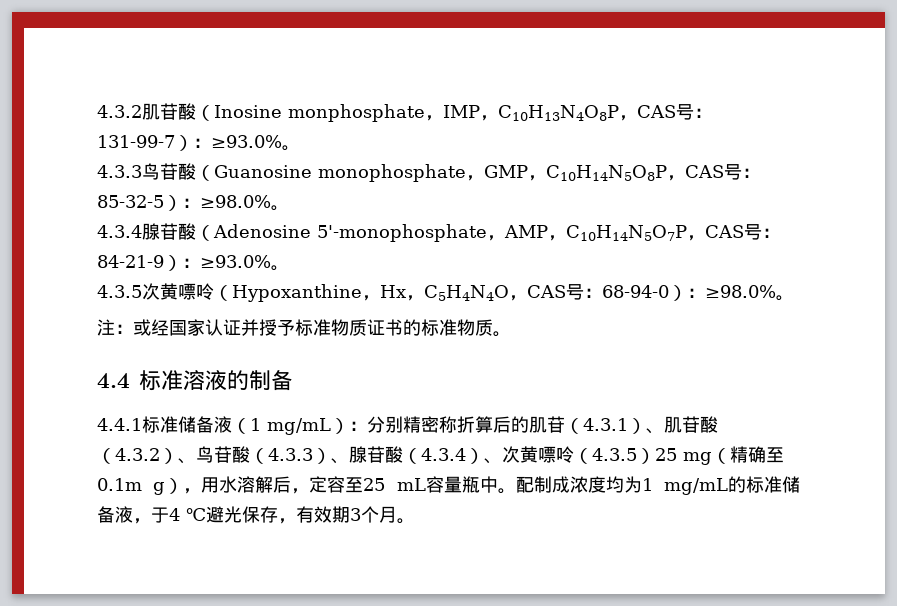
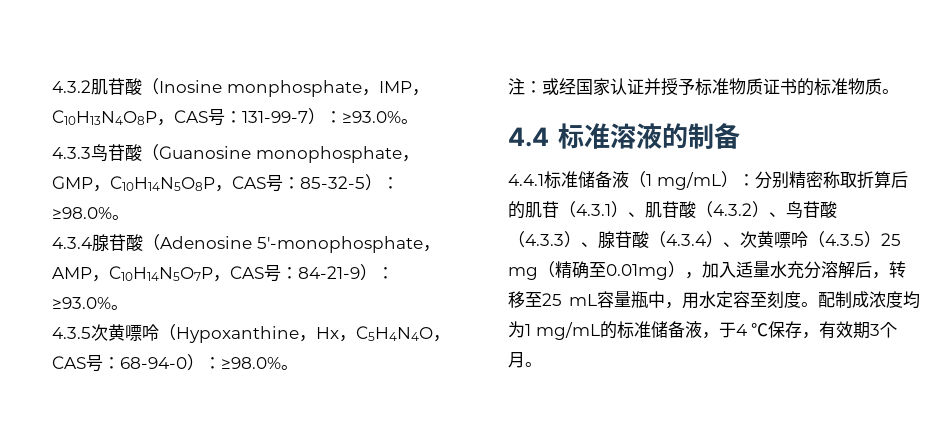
- 4.4.1标准储备液（1 mg/mL）：分别精密称折算后的肌苷（4.3.1）、肌苷酸（4.3.2）、鸟苷酸（4.3.3）、腺苷酸（4.3.4）、次黄嘌呤（4.3.5）25 mg（精确至0.1m g），用水溶解后，定容至25 mL容量瓶中。
+ 4.4.1标准储备液（1 mg/mL）：分别精密称取折算后的肌苷（4.3.1）、肌苷酸（4.3.2）、鸟苷酸（4.3.3）、腺苷酸（4.3.4）、次黄嘌呤（4.3.5）25 mg（精确至0.01mg），加入适量水充分溶解后，转移至25 mL容量瓶中，用水定容至刻度。
- 配制成浓度均为1 mg/mL的标准储备液，于4 ℃避光保存，有效期3个月。
+ 配制成浓度均为1 mg/mL的标准储备液，于4 ℃保存，有效期3个月。

